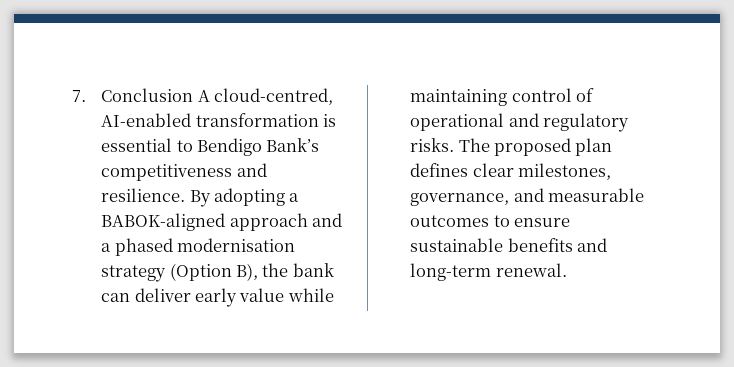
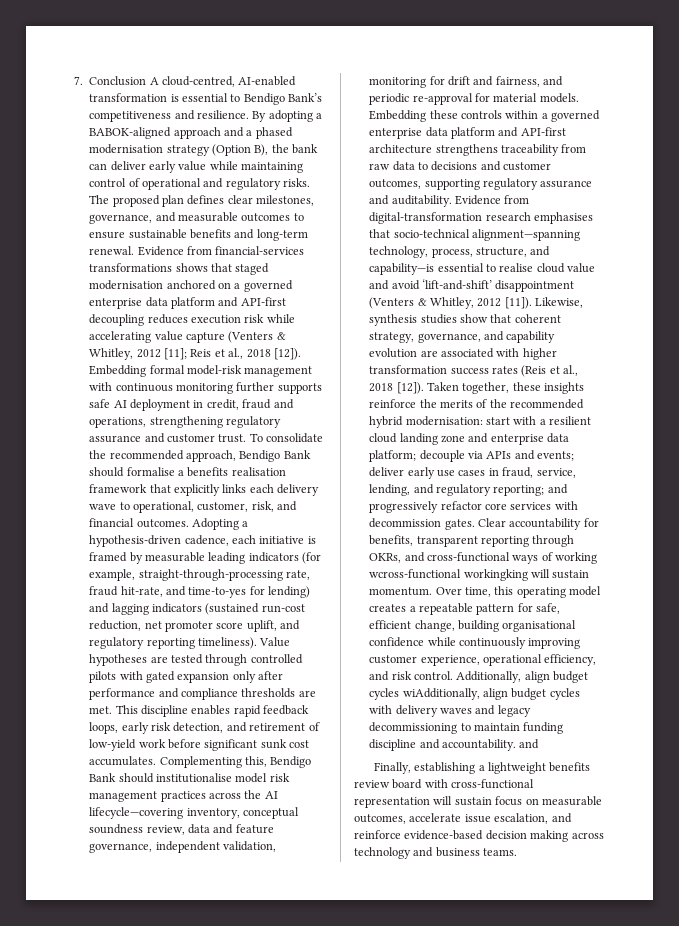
+ Evidence from financial‑services transformations shows that staged modernisation anchored on a governed enterprise data platform and API‑first decoupling reduces execution risk while accelerating value capture (Venters & Whitley, 2012 [11]; Reis et al., 2018 [12]). Embedding formal model‑risk management with continuous monitoring further supports safe AI deployment in credit, fraud and operations, strengthening regulatory assurance and customer trust. To consolidate the recommended approach, Bendigo Bank should formalise a benefits realisation framework that explicitly links each delivery wave to operational, customer, risk, and financial outcomes. Adopting a hypothesis‑driven cadence, each initiative is framed by measurable leading indicators (for example, straight‑through‑processing rate, fraud hit‑rate, and time‑to‑yes for lending) and lagging indicators (sustained run‑cost reduction, net promoter score uplift, and regulatory reporting timeliness). Value hypotheses are tested through controlled pilots with gated expansion only after performance and compliance thresholds are met. This discipline enables rapid feedback loops, early risk detection, and retirement of low‑yield work before significant sunk cost accumulates. Complementing this, Bendigo Bank should institutionalise model risk management practices across the AI lifecycle—covering inventory, conceptual soundness review, data and feature governance, independent validation, monitoring for drift and fairness, and periodic re‑approval for material models. Embedding these controls within a governed enterprise data platform and API‑first architecture strengthens traceability from raw data to decisions and customer outcomes, supporting regulatory assurance and auditability. Evidence from digital‑transformation research emphasises that socio‑technical alignment—spanning technology, process, structure, and capability—is essential to realise cloud value and avoid ‘lift‑and‑shift’ disappointment (Venters & Whitley, 2012 [11]). Likewise, synthesis studies show that coherent strategy, governance, and capability evolution are associated with higher transformation success rates (Reis et al., 2018 [12]). Taken together, these insights reinforce the merits of the recommended hybrid modernisation: start with a resilient cloud landing zone and enterprise data platform; decouple via APIs and events; deliver early use cases in fraud, service, lending, and regulatory reporting; and progressively refactor core services with decommission gates. Clear accountability for benefits, transparent reporting through OKRs, and cross‑functional ways of working wcross‑functional workingking will sustain momentum. Over time, this operating model creates a repeatable pattern for safe, efficient change, building organisational confidence while continuously improving customer experience, operational efficiency, and risk control. Additionally, align budget cycles wiAdditionally, align budget cycles with delivery waves and legacy decommissioning to maintain funding discipline and accountability. and
+ Finally, establishing a lightweight benefits review board with cross‑functional representation will sustain focus on measurable outcomes, accelerate issue escalation, and reinforce evidence‑based decision making across technology and business teams.

